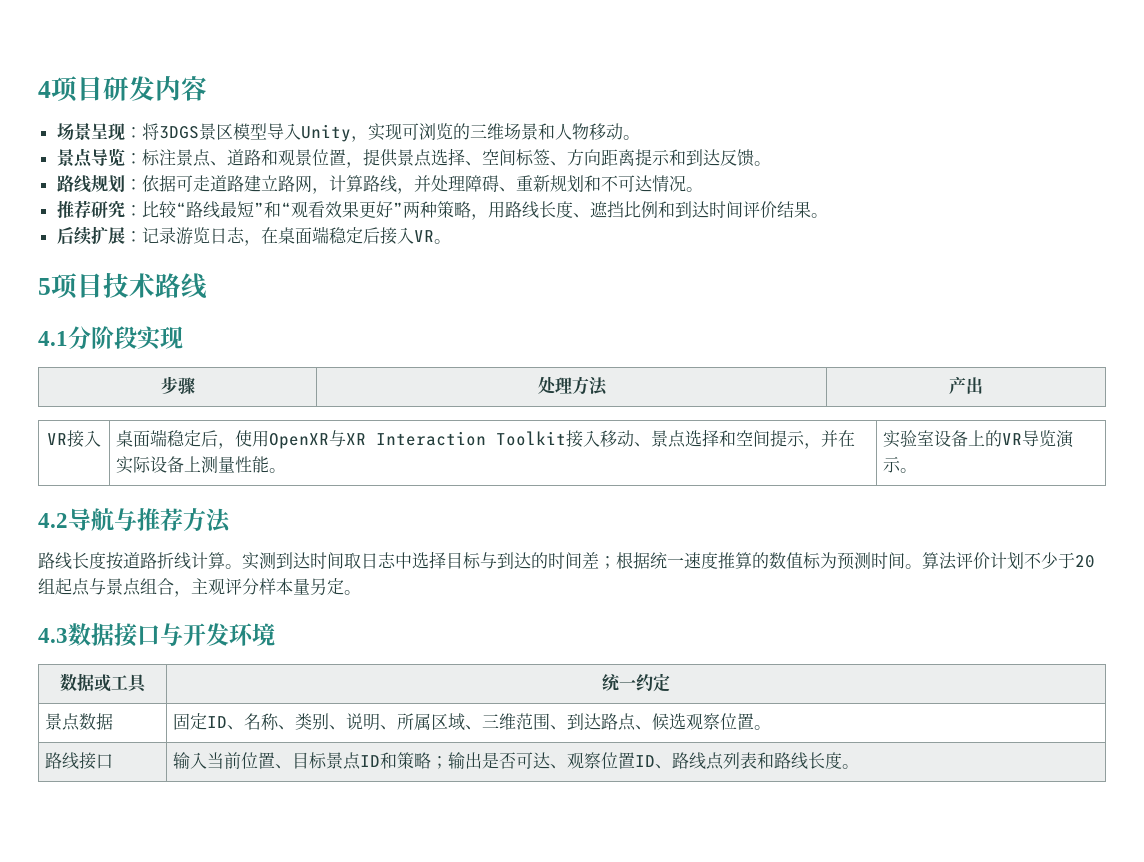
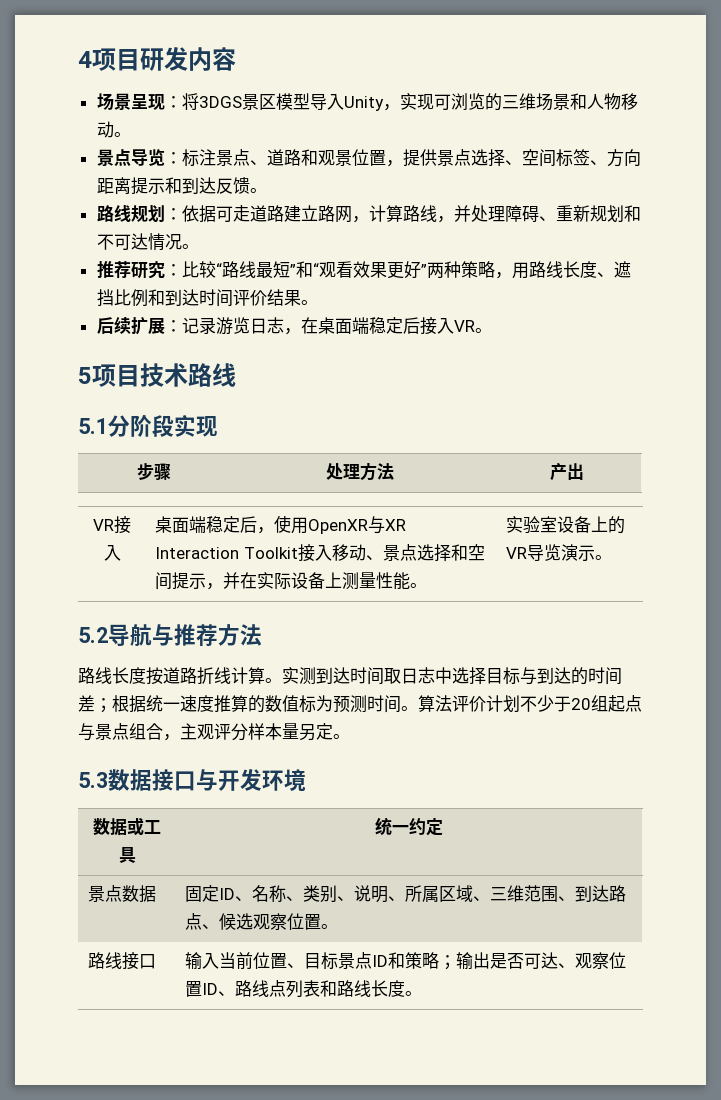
- 4.1分阶段实现
+ 5.1分阶段实现
- 4.2导航与推荐方法
+ 5.2导航与推荐方法
- 4.3数据接口与开发环境
+ 5.3数据接口与开发环境

